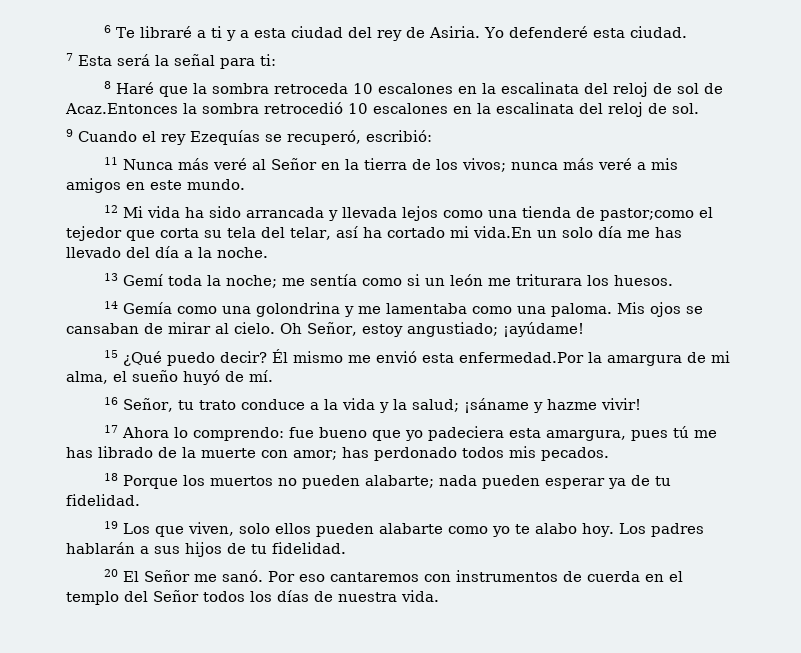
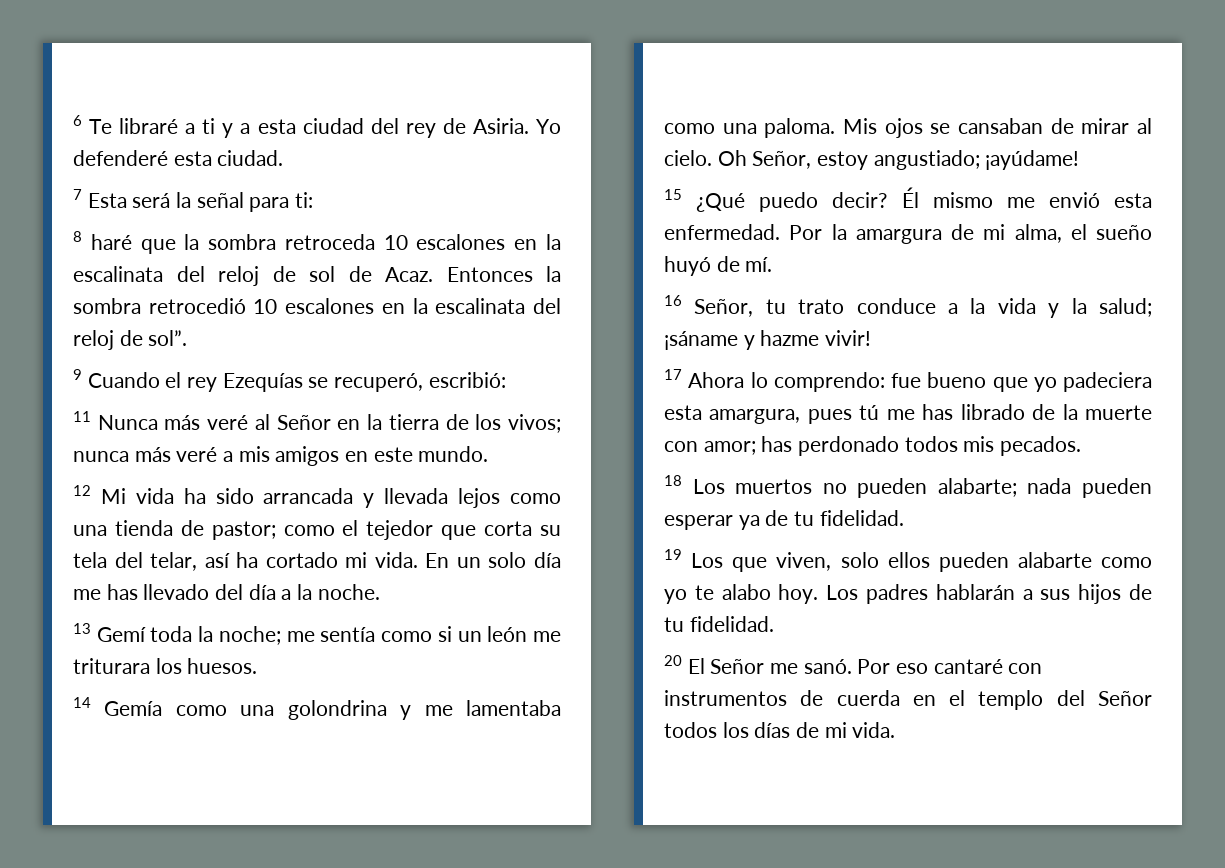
- 8 Haré que la sombra retroceda 10 escalones en la escalinata del reloj de sol de Acaz.Entonces la sombra retrocedió 10 escalones en la escalinata del reloj de sol.
+ 8 haré que la sombra retroceda 10 escalones en la escalinata del reloj de sol de Acaz. Entonces la sombra retrocedió 10 escalones en la escalinata del reloj de sol”.
- 12 Mi vida ha sido arrancada y llevada lejos como una tienda de pastor;como el tejedor que corta su tela del telar, así ha cortado mi vida.En un solo día me has llevado del día a la noche.
+ 12 Mi vida ha sido arrancada y llevada lejos como una tienda de pastor; como el tejedor que corta su tela del telar, así ha cortado mi vida. En un solo día me has llevado del día a la noche.
- Él mismo me envió esta enfermedad.Por la amargura de mi alma, el sueño huyó de mí.
+ Él mismo me envió esta enfermedad. Por la amargura de mi alma, el sueño huyó de mí.
- 18 Porque los muertos no pueden alabarte; nada pueden esperar ya de tu fidelidad.
+ 18 Los muertos no pueden alabarte; nada pueden esperar ya de tu fidelidad.
- Por eso cantaremos con instrumentos de cuerda en el templo del Señor todos los días de nuestra vida.
+ Por eso cantaré con instrumentos de cuerda en el templo del Señor todos los días de mi vida.

